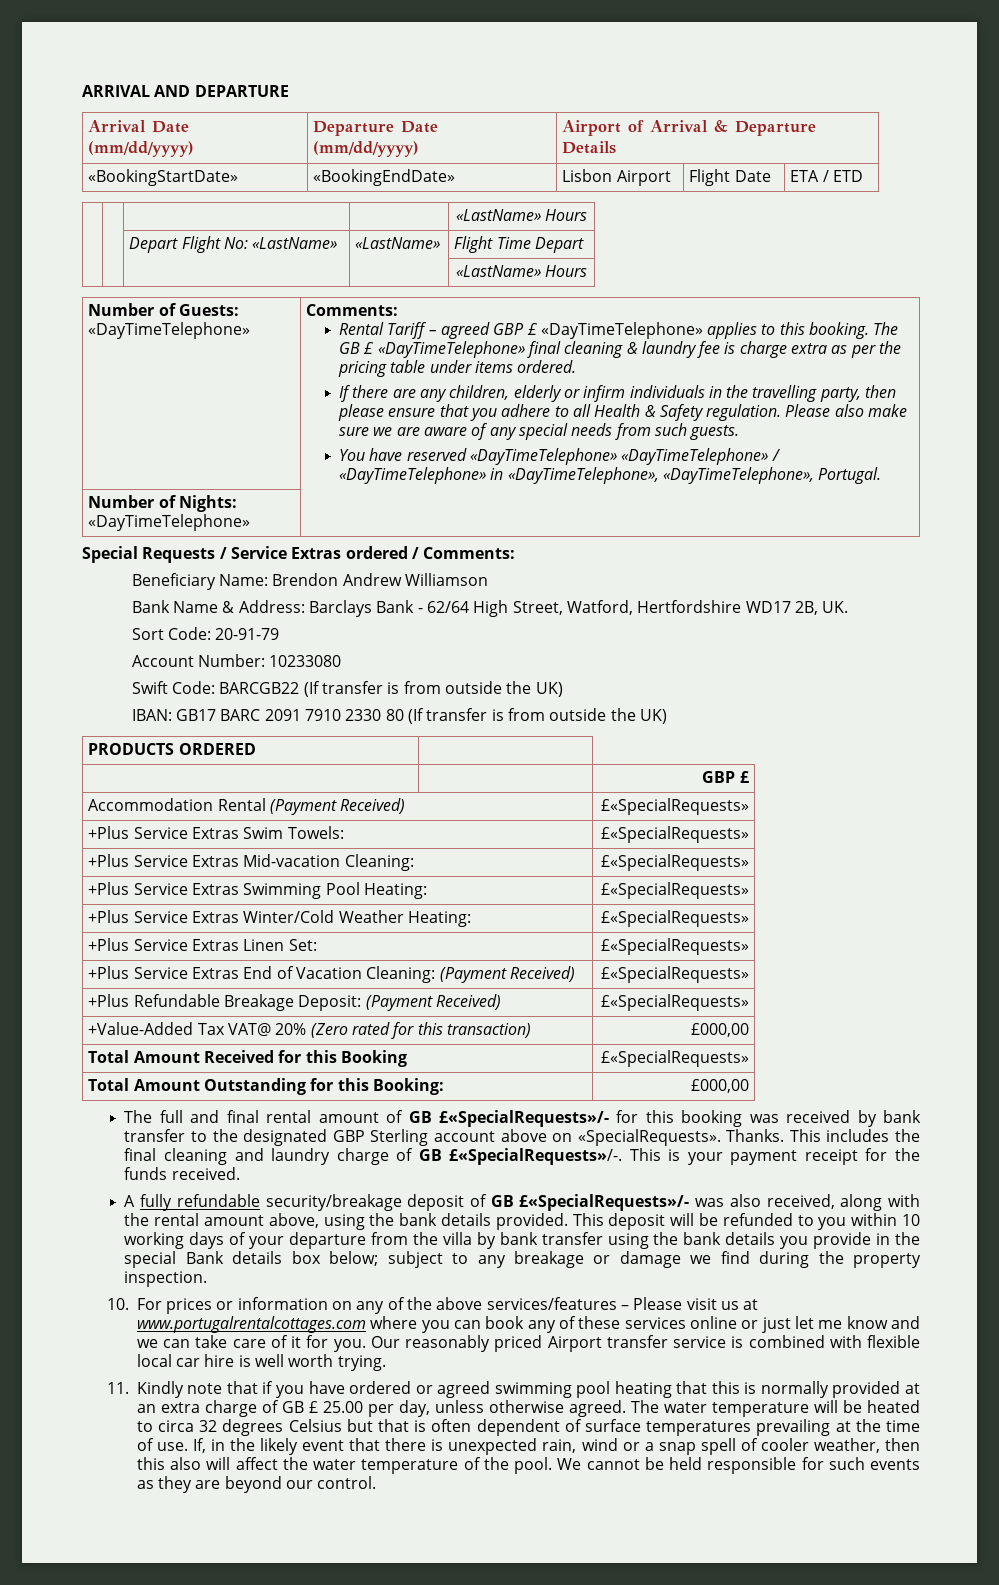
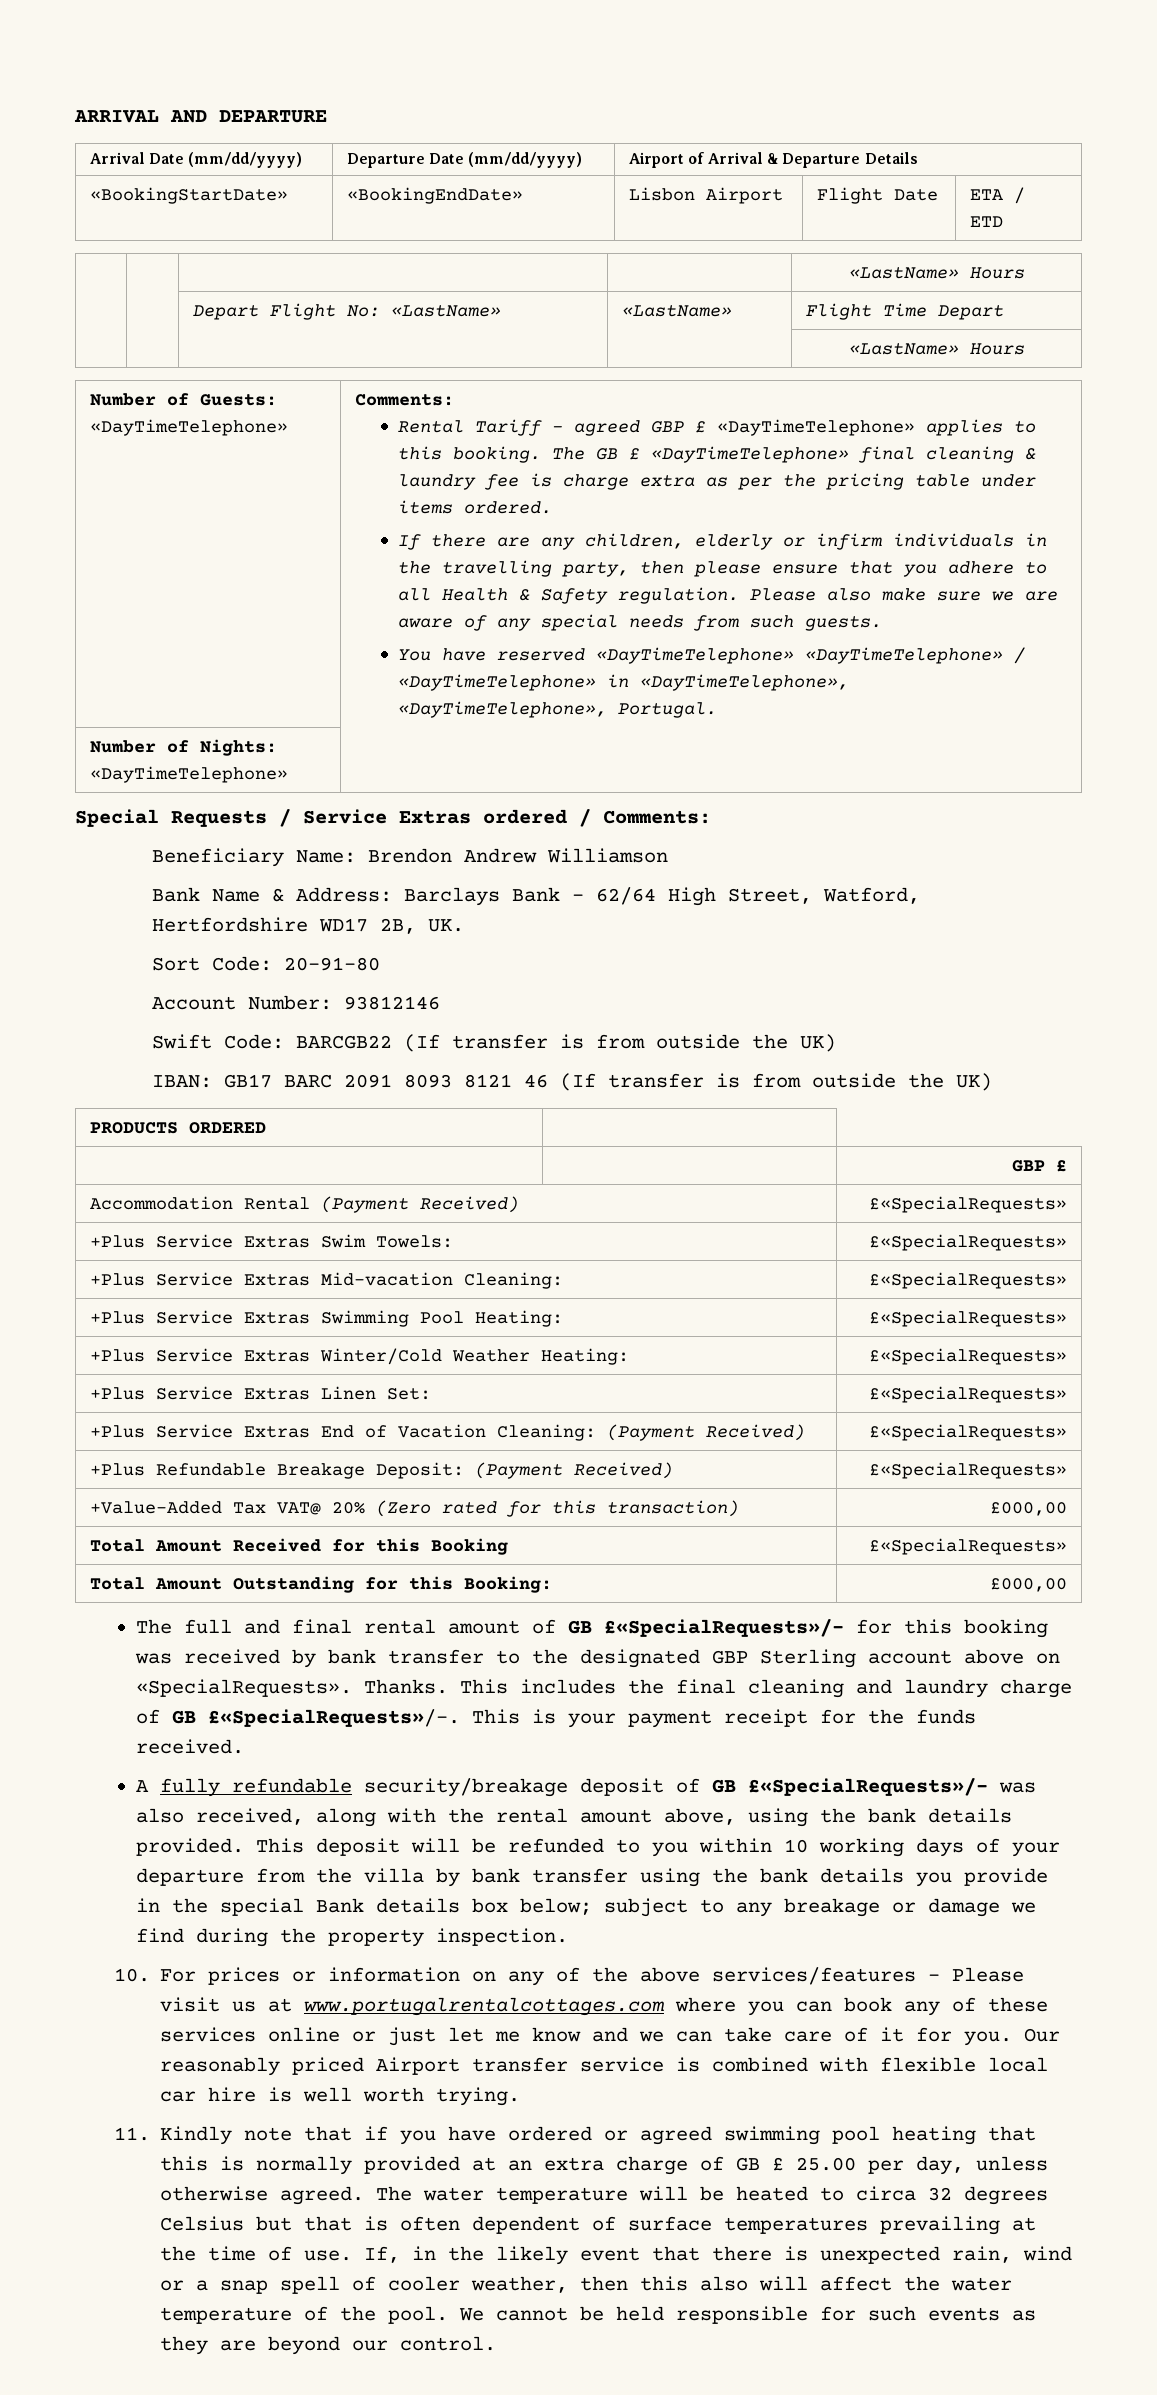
- Sort Code: 20-91-79
+ Sort Code: 20-91-80
- Account Number: 10233080
+ Account Number: 93812146
- IBAN: GB17 BARC 2091 7910 2330 80 (If transfer is from outside the UK)
+ IBAN: GB17 BARC 2091 8093 8121 46 (If transfer is from outside the UK)

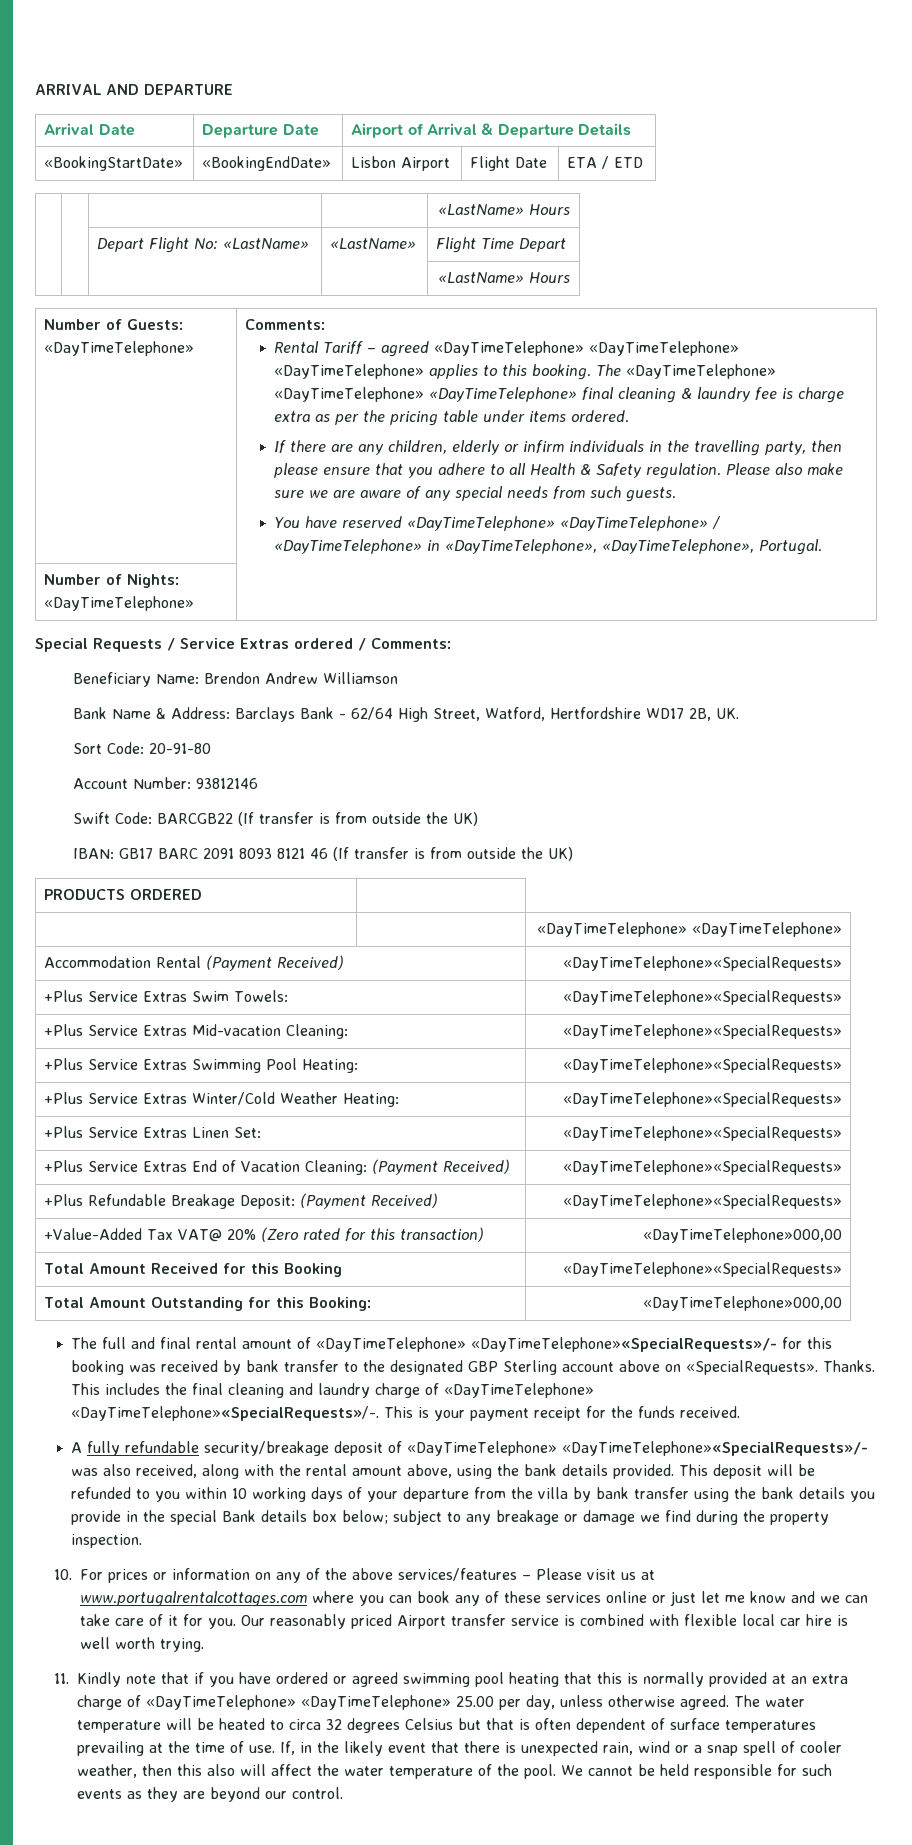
- Arrival Date (mm/dd/yyyy) | Departure Date (mm/dd/yyyy) | Airport of Arrival & Departure Details
+ Arrival Date | Departure Date | Airport of Arrival & Departure Details
- Rental Tariff – agreed GBP £ «DayTimeTelephone» applies to this booking.
+ Rental Tariff – agreed «DayTimeTelephone» «DayTimeTelephone» «DayTimeTelephone» applies to this booking.
- The GB £ «DayTimeTelephone» final cleaning & laundry fee is charge extra as per the pricing table under items ordered.
+ The «DayTimeTelephone» «DayTimeTelephone» «DayTimeTelephone» final cleaning & laundry fee is charge extra as per the pricing table under items ordered.
- | | GBP £
+ | | «DayTimeTelephone» «DayTimeTelephone»
- Accommodation Rental (Payment Received) | £«SpecialRequests»
+ Accommodation Rental (Payment Received) | «DayTimeTelephone»«SpecialRequests»
- +Plus Service Extras Swim Towels: | £«SpecialRequests»
+ +Plus Service Extras Swim Towels: | «DayTimeTelephone»«SpecialRequests»
- +Plus Service Extras Mid-vacation Cleaning: | £«SpecialRequests»
+ +Plus Service Extras Mid-vacation Cleaning: | «DayTimeTelephone»«SpecialRequests»
- +Plus Service Extras Swimming Pool Heating: | £«SpecialRequests»
+ +Plus Service Extras Swimming Pool Heating: | «DayTimeTelephone»«SpecialRequests»
- +Plus Service Extras Winter/Cold Weather Heating: | £«SpecialRequests»
+ +Plus Service Extras Winter/Cold Weather Heating: | «DayTimeTelephone»«SpecialRequests»
- +Plus Service Extras Linen Set: | £«SpecialRequests»
+ +Plus Service Extras Linen Set: | «DayTimeTelephone»«SpecialRequests»
- +Plus Service Extras End of Vacation Cleaning: (Payment Received) | £«SpecialRequests»
+ +Plus Service Extras End of Vacation Cleaning: (Payment Received) | «DayTimeTelephone»«SpecialRequests»
- +Plus Refundable Breakage Deposit: (Payment Received) | £«SpecialRequests»
+ +Plus Refundable Breakage Deposit: (Payment Received) | «DayTimeTelephone»«SpecialRequests»
- +Value-Added Tax VAT@ 20% (Zero rated for this transaction) | £000,00
+ +Value-Added Tax VAT@ 20% (Zero rated for this transaction) | «DayTimeTelephone»000,00
- Total Amount Received for this Booking | £«SpecialRequests»
+ Total Amount Received for this Booking | «DayTimeTelephone»«SpecialRequests»
- Total Amount Outstanding for this Booking: | £000,00
+ Total Amount Outstanding for this Booking: | «DayTimeTelephone»000,00
- The full and final rental amount of GB £«SpecialRequests»/- for this booking was received by bank transfer to the designated GBP Sterling account above on «SpecialRequests».
+ The full and final rental amount of «DayTimeTelephone» «DayTimeTelephone»«SpecialRequests»/- for this booking was received by bank transfer to the designated GBP Sterling account above on «SpecialRequests».
- This includes the final cleaning and laundry charge of GB £«SpecialRequests»/-.
+ This includes the final cleaning and laundry charge of «DayTimeTelephone» «DayTimeTelephone»«SpecialRequests»/-.
- A fully refundable security/breakage deposit of GB £«SpecialRequests»/- was also received, along with the rental amount above, using the bank details provided.
+ A fully refundable security/breakage deposit of «DayTimeTelephone» «DayTimeTelephone»«SpecialRequests»/- was also received, along with the rental amount above, using the bank details provided.
- 11. Kindly note that if you have ordered or agreed swimming pool heating that this is normally provided at an extra charge of GB £ 25.00 per day, unless otherwise agreed.
+ 11. Kindly note that if you have ordered or agreed swimming pool heating that this is normally provided at an extra charge of «DayTimeTelephone» «DayTimeTelephone» 25.00 per day, unless otherwise agreed.

